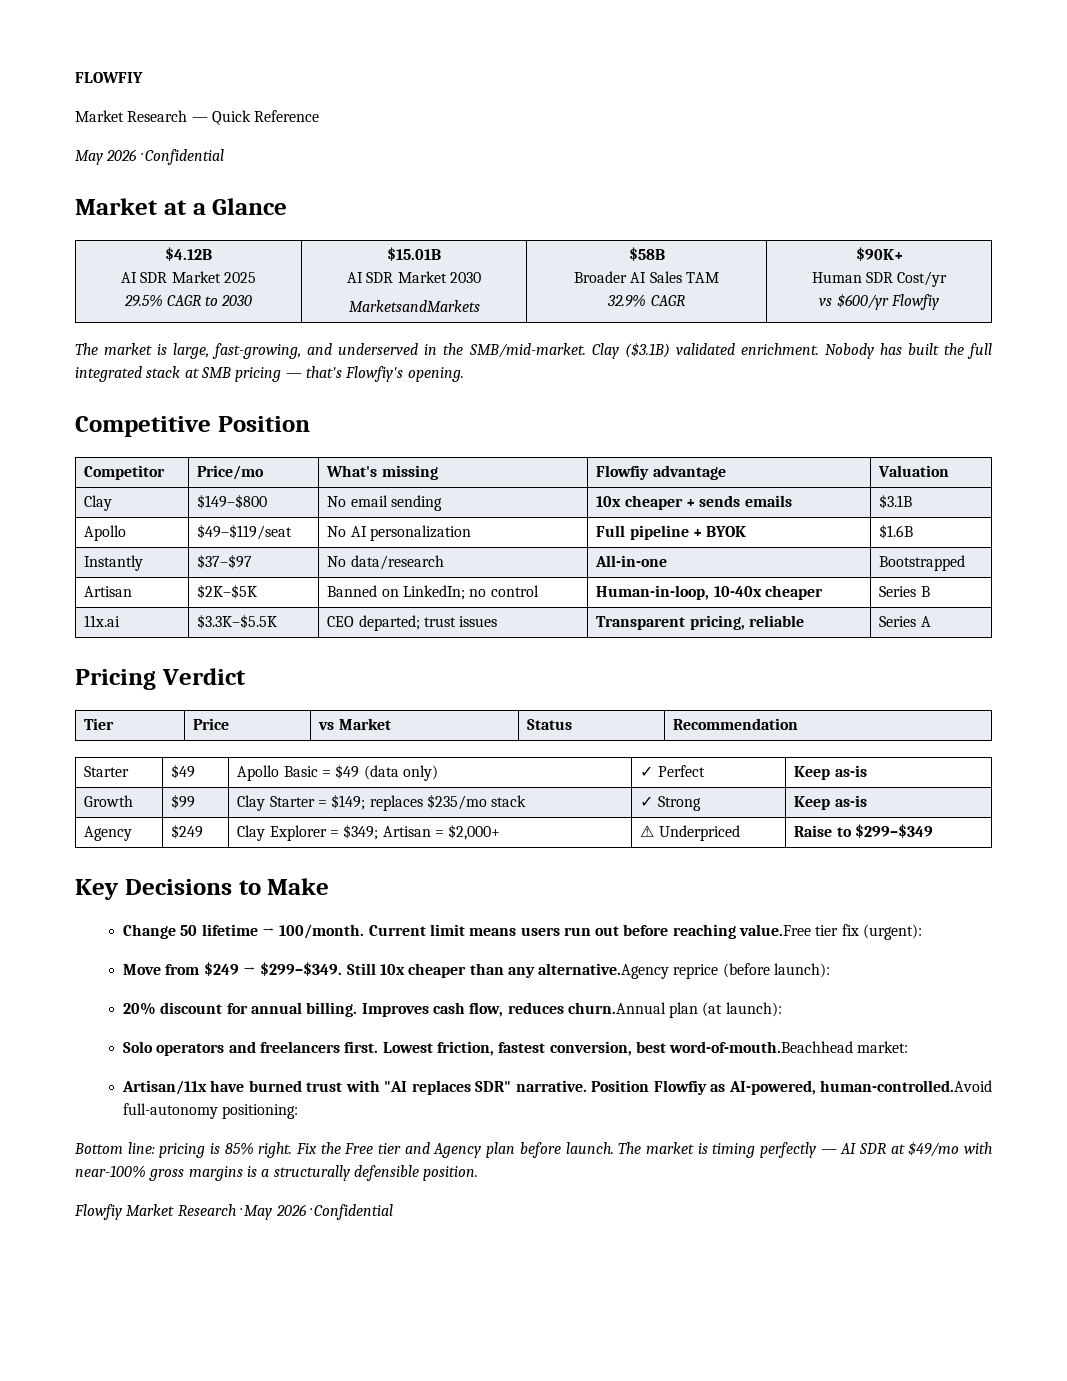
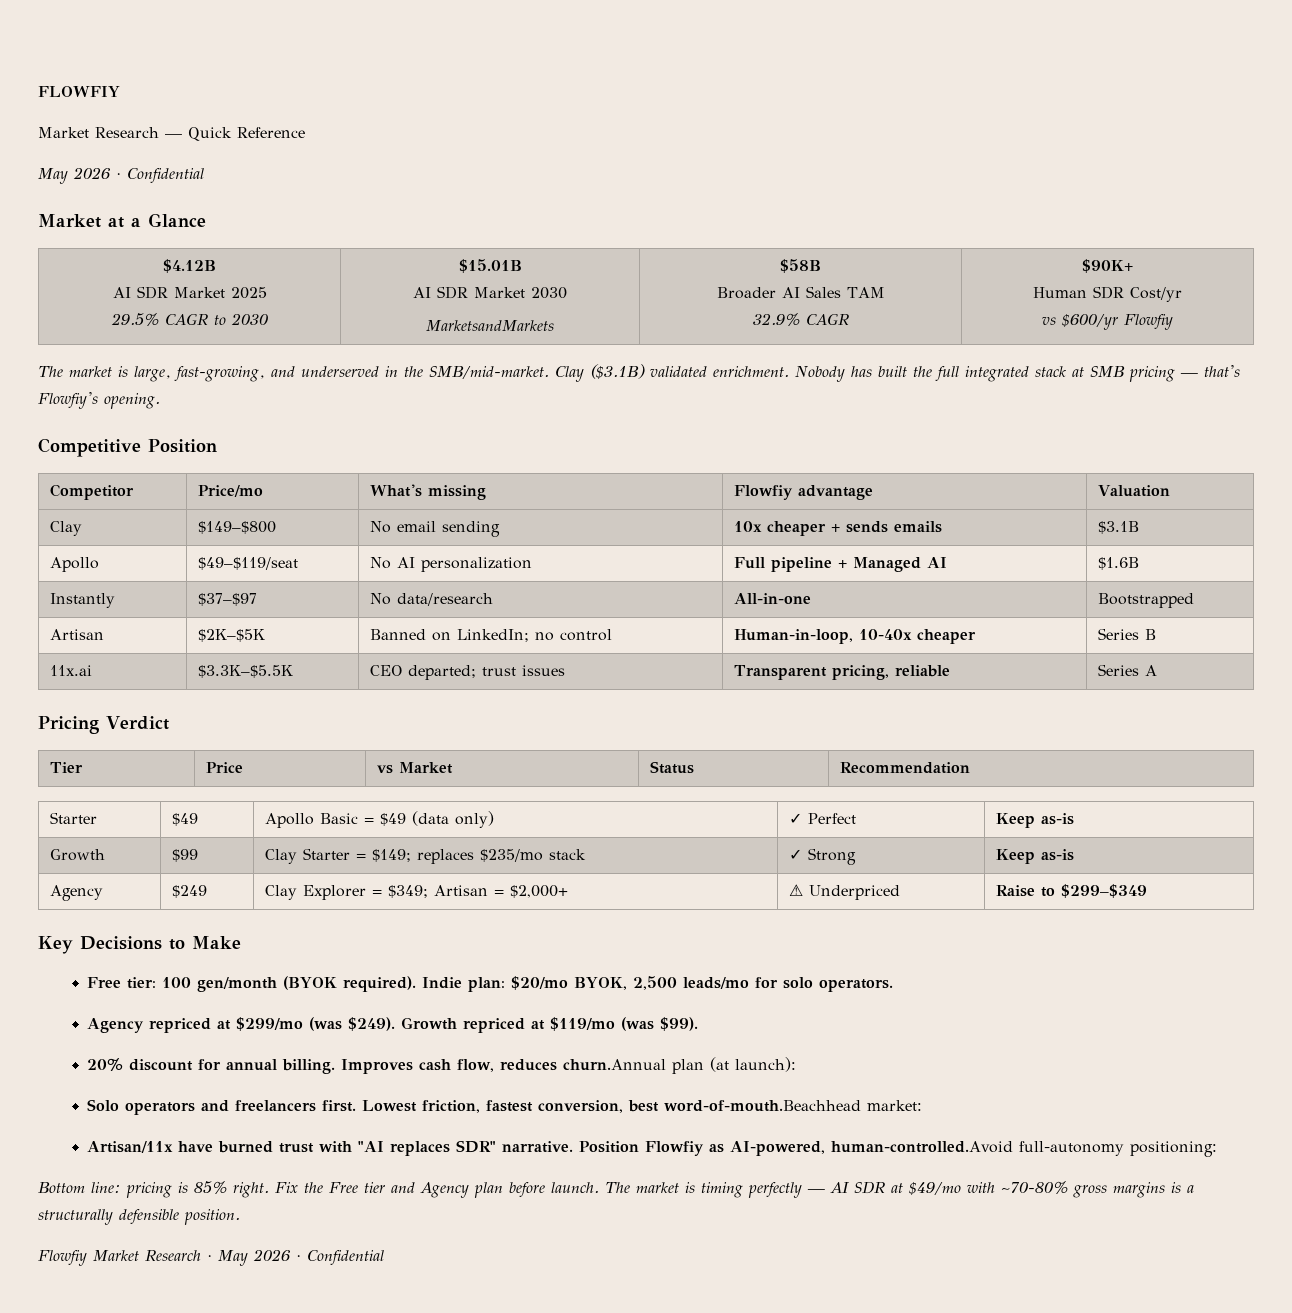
- Apollo | $49–$119/seat | No AI personalization | Full pipeline + BYOK | $1.6B
+ Apollo | $49–$119/seat | No AI personalization | Full pipeline + Managed AI | $1.6B
- Change 50 lifetime → 100/month. Current limit means users run out before reaching value.Free tier fix (urgent):
- Move from $249 → $299–$349. Still 10x cheaper than any alternative.Agency reprice (before launch):
+ Free tier: 100 gen/month (BYOK required). Indie plan: $20/mo BYOK, 2,500 leads/mo for solo operators.
+ Agency repriced at $299/mo (was $249). Growth repriced at $119/mo (was $99).
- The market is timing perfectly — AI SDR at $49/mo with near-100% gross margins is a structurally defensible position.
+ The market is timing perfectly — AI SDR at $49/mo with ~70-80% gross margins is a structurally defensible position.

